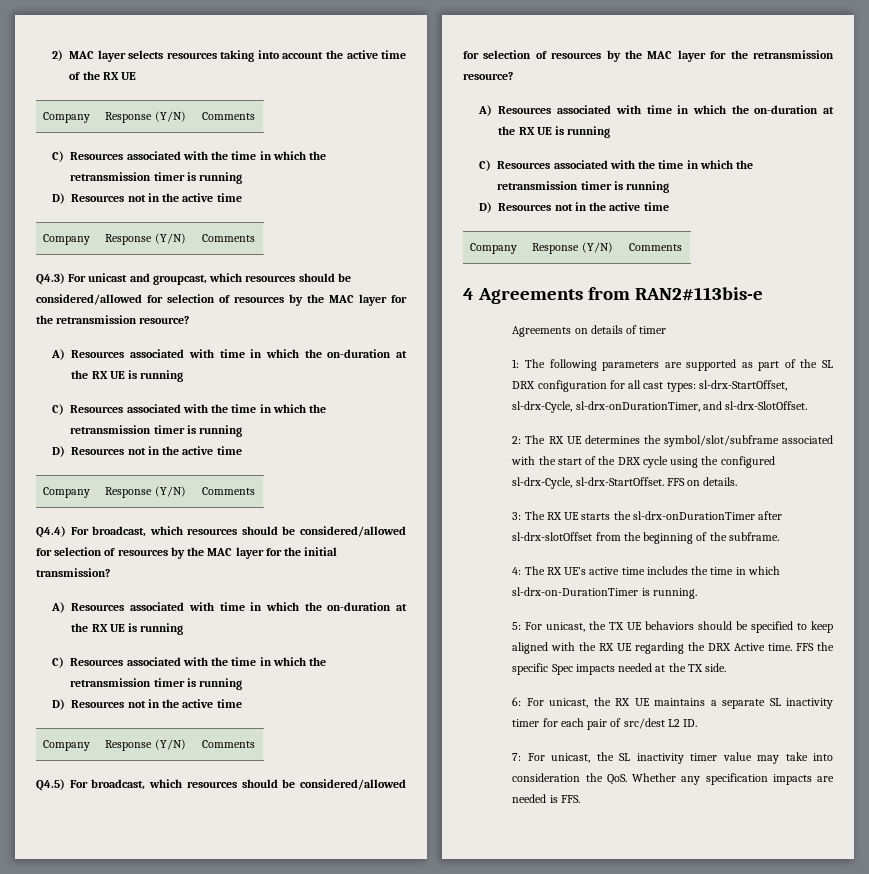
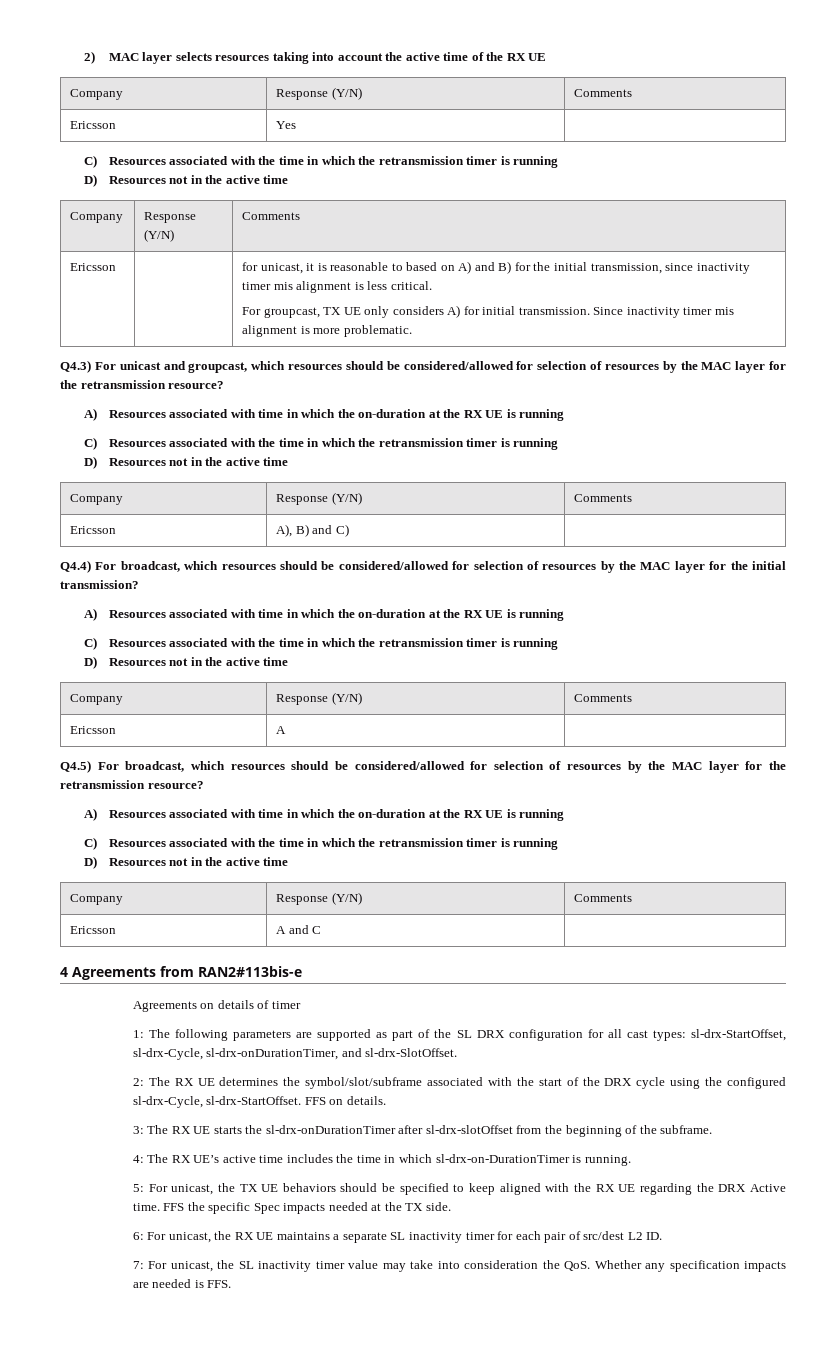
+ Ericsson | Yes |
+ Ericsson | | for unicast, it is reasonable to based on A) and B) for the initial transmission, since inactivity timer mis alignment is less critical.
+ For groupcast, TX UE only considers A) for initial transmission. Since inactivity timer mis alignment is more problematic.
+ Ericsson | A), B) and C) |
+ Ericsson | A |
+ Ericsson | A and C |

